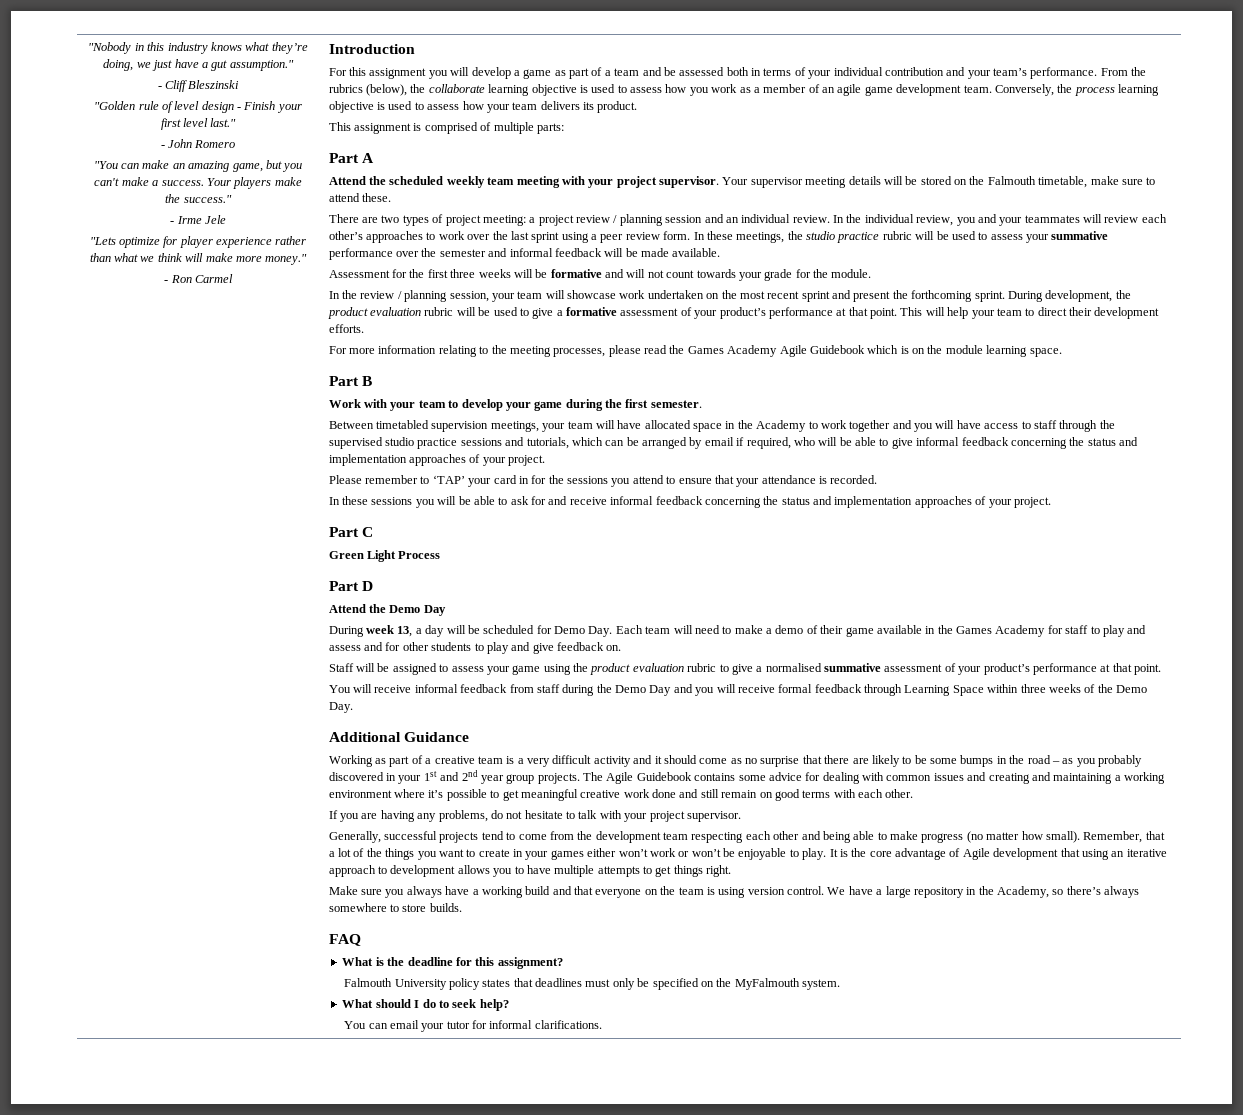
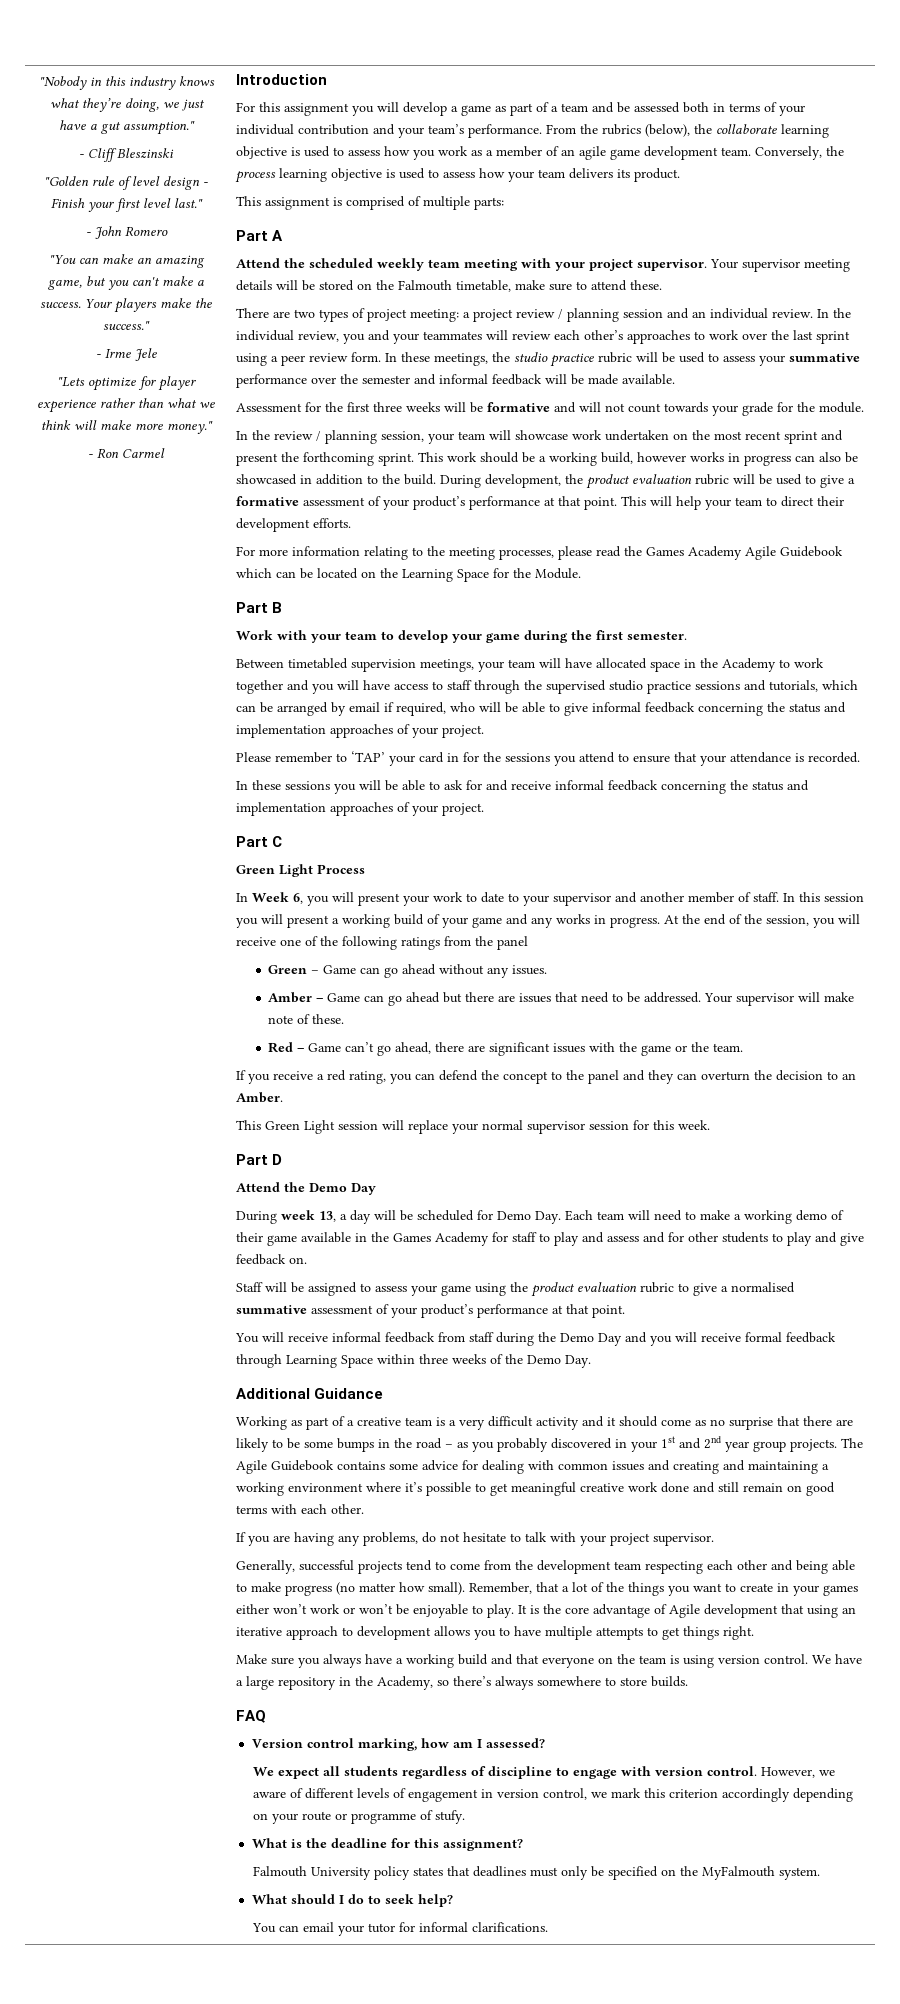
+ This work should be a working build, however works in progress can also be showcased in addition to the build.
- For more information relating to the meeting processes, please read the Games Academy Agile Guidebook which is on the module learning space.
+ For more information relating to the meeting processes, please read the Games Academy Agile Guidebook which can be located on the Learning Space for the Module.
+ In Week 6, you will present your work to date to your supervisor and another member of staff. In this session you will present a working build of your game and any works in progress. At the end of the session, you will receive one of the following ratings from the panel
+ Green – Game can go ahead without any issues.
+ Amber – Game can go ahead but there are issues that need to be addressed. Your supervisor will make note of these.
+ Red – Game can’t go ahead, there are significant issues with the game or the team.
+ If you receive a red rating, you can defend the concept to the panel and they can overturn the decision to an Amber.
+ This Green Light session will replace your normal supervisor session for this week.
- During week 13, a day will be scheduled for Demo Day. Each team will need to make a demo of their game available in the Games Academy for staff to play and assess and for other students to play and give feedback on.
+ During week 13, a day will be scheduled for Demo Day. Each team will need to make a working demo of their game available in the Games Academy for staff to play and assess and for other students to play and give feedback on.
+ Version control marking, how am I assessed?
+ We expect all students regardless of discipline to engage with version control. However, we aware of different levels of engagement in version control, we mark this criterion accordingly depending on your route or programme of stufy.

